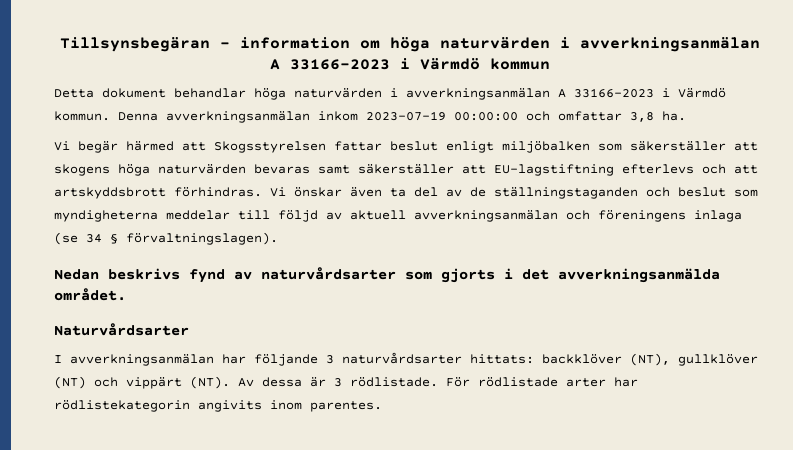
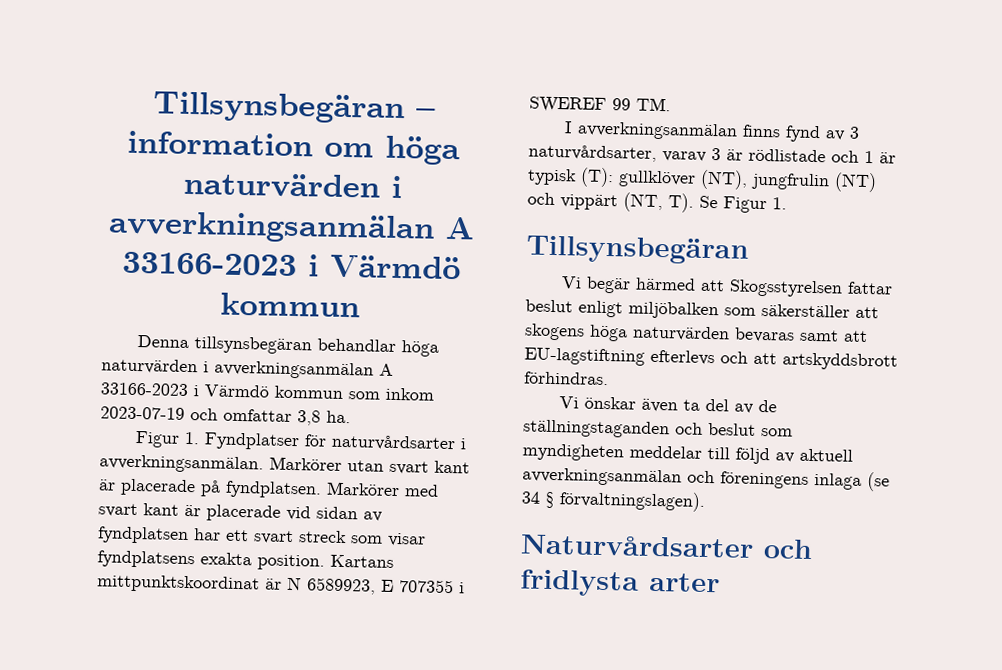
- Detta dokument behandlar höga naturvärden i avverkningsanmälan A 33166-2023 i Värmdö kommun. Denna avverkningsanmälan inkom 2023-07-19 00:00:00 och omfattar 3,8 ha.
+ Denna tillsynsbegäran behandlar höga naturvärden i avverkningsanmälan A 33166-2023 i Värmdö kommun som inkom 2023-07-19 och omfattar 3,8 ha.
+ Figur 1. Fyndplatser för naturvårdsarter i avverkningsanmälan. Markörer utan svart kant är placerade på fyndplatsen. Markörer med svart kant är placerade vid sidan av fyndplatsen har ett svart streck som visar fyndplatsens exakta position. Kartans mittpunktskoordinat är N 6589923, E 707355 i SWEREF 99 TM.
+ I avverkningsanmälan finns fynd av 3 naturvårdsarter, varav 3 är rödlistade och 1 är typisk (T): gullklöver (NT), jungfrulin (NT) och vippärt (NT, T). Se Figur 1.
+ Tillsynsbegäran
- Vi begär härmed att Skogsstyrelsen fattar beslut enligt miljöbalken som säkerställer att skogens höga naturvärden bevaras samt säkerställer att EU-lagstiftning efterlevs och att artskyddsbrott förhindras. Vi önskar även ta del av de ställningstaganden och beslut som myndigheterna meddelar till följd av aktuell avverkningsanmälan och föreningens inlaga (se 34 § förvaltningslagen).
+ Vi begär härmed att Skogsstyrelsen fattar beslut enligt miljöbalken som säkerställer att skogens höga naturvärden bevaras samt att EU-lagstiftning efterlevs och att artskyddsbrott förhindras.
+ Vi önskar även ta del av de ställningstaganden och beslut som myndigheten meddelar till följd av aktuell avverkningsanmälan och föreningens inlaga (se 34 § förvaltningslagen).
- Nedan beskrivs fynd av naturvårdsarter som gjorts i det avverkningsanmälda området.
- Naturvårdsarter
- I avverkningsanmälan har följande 3 naturvårdsarter hittats: backklöver (NT), gullklöver (NT) och vippärt (NT). Av dessa är 3 rödlistade. För rödlistade arter har rödlistekategorin angivits inom parentes.
+ Naturvårdsarter och fridlysta arter

